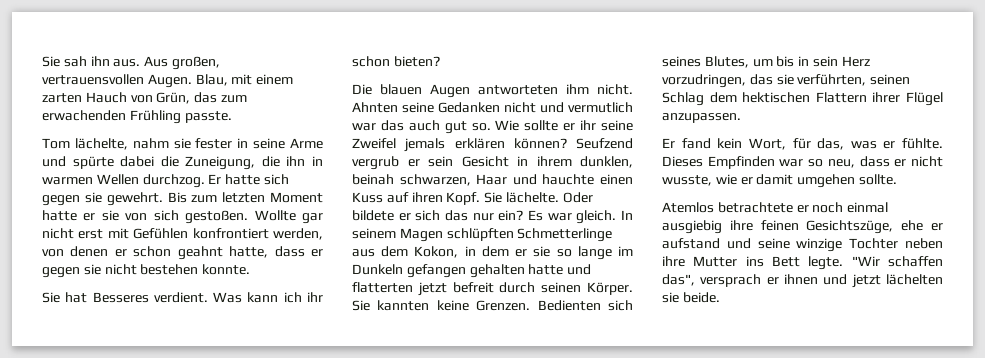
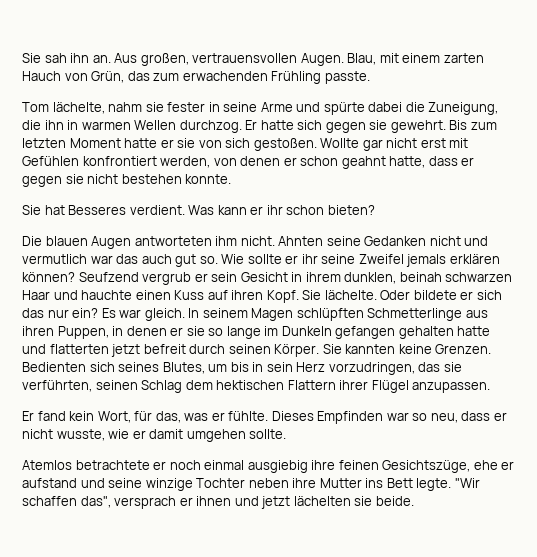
- Sie sah ihn aus.
+ Sie sah ihn an.
- Was kann ich ihr schon bieten?
+ Was kann er ihr schon bieten?
- Seufzend vergrub er sein Gesicht in ihrem dunklen, beinah schwarzen, Haar und hauchte einen Kuss auf ihren Kopf.
+ Seufzend vergrub er sein Gesicht in ihrem dunklen, beinah schwarzen Haar und hauchte einen Kuss auf ihren Kopf.
- In seinem Magen schlüpften Schmetterlinge aus dem Kokon, in dem er sie so lange im Dunkeln gefangen gehalten hatte und flatterten jetzt befreit durch seinen Körper.
+ In seinem Magen schlüpften Schmetterlinge aus ihren Puppen, in denen er sie so lange im Dunkeln gefangen gehalten hatte und flatterten jetzt befreit durch seinen Körper.

